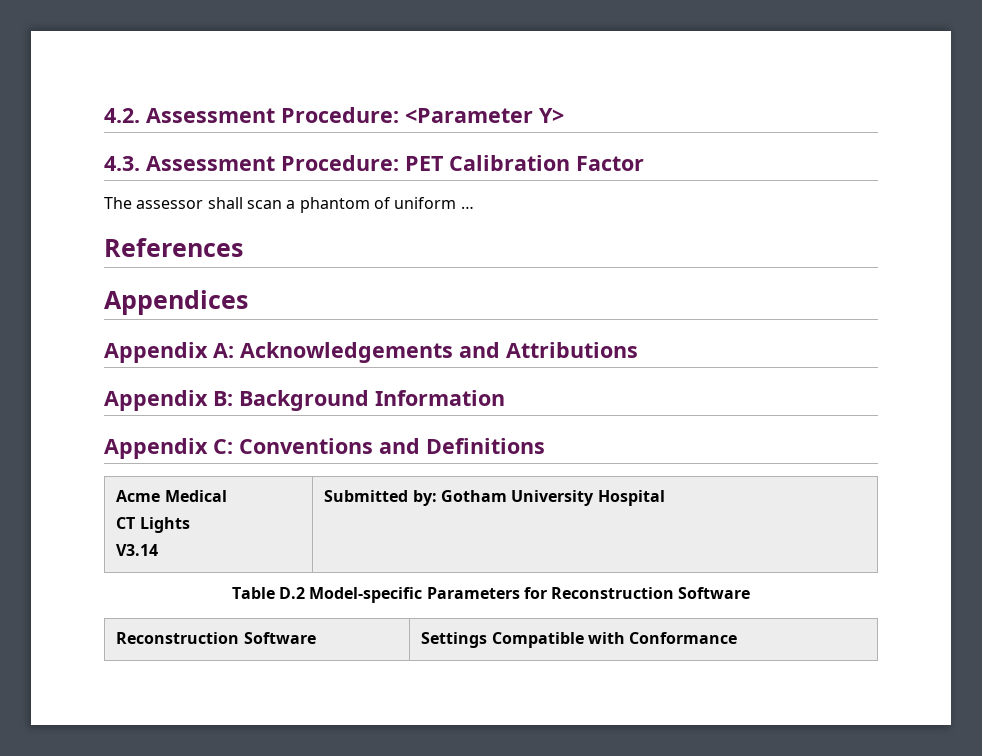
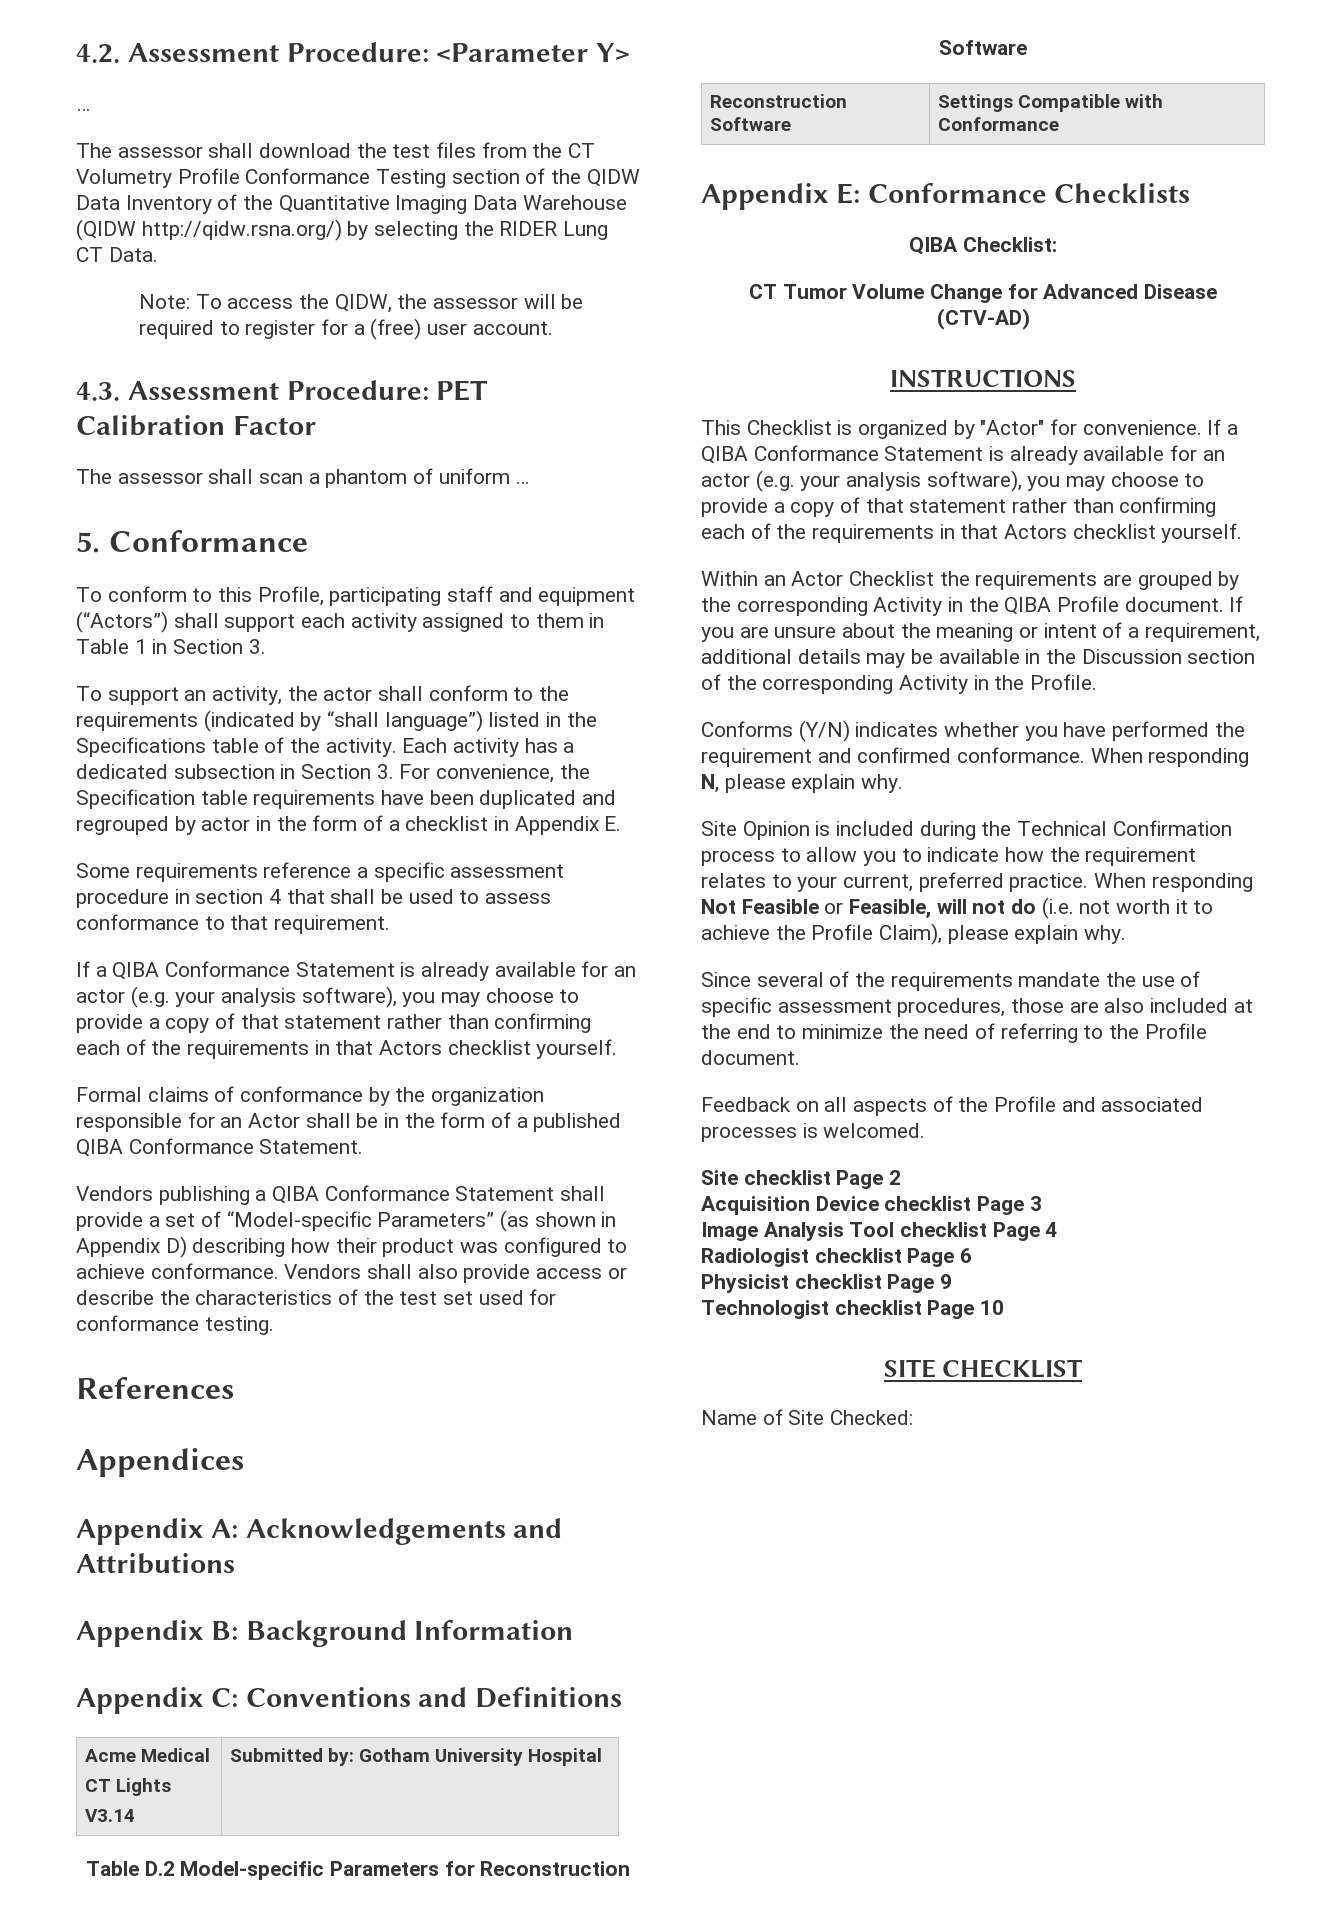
  4.2. Assessment Procedure: <Parameter Y>
+ …
+ The assessor shall download the test files from the CT Volumetry Profile Conformance Testing section of the QIDW Data Inventory of the Quantitative Imaging Data Warehouse (QIDW http://qidw.rsna.org/) by selecting the RIDER Lung CT Data.
+ Note: To access the QIDW, the assessor will be required to register for a (free) user account.
+ 5. Conformance
+ To conform to this Profile, participating staff and equipment (“Actors”) shall support each activity assigned to them in Table 1 in Section 3.
+ To support an activity, the actor shall conform to the requirements (indicated by “shall language”) listed in the Specifications table of the activity. Each activity has a dedicated subsection in Section 3. For convenience, the Specification table requirements have been duplicated and regrouped by actor in the form of a checklist in Appendix E.
+ Some requirements reference a specific assessment procedure in section 4 that shall be used to assess conformance to that requirement.
+ If a QIBA Conformance Statement is already available for an actor (e.g. your analysis software), you may choose to provide a copy of that statement rather than confirming each of the requirements in that Actors checklist yourself.
+ Formal claims of conformance by the organization responsible for an Actor shall be in the form of a published QIBA Conformance Statement.
+ Vendors publishing a QIBA Conformance Statement shall provide a set of “Model-specific Parameters” (as shown in Appendix D) describing how their product was configured to achieve conformance. Vendors shall also provide access or describe the characteristics of the test set used for conformance testing.
+ Appendix E: Conformance Checklists
+ QIBA Checklist:
+ CT Tumor Volume Change for Advanced Disease (CTV-AD)
+ INSTRUCTIONS
+ This Checklist is organized by "Actor" for convenience. If a QIBA Conformance Statement is already available for an actor (e.g. your analysis software), you may choose to provide a copy of that statement rather than confirming each of the requirements in that Actors checklist yourself.
+ Within an Actor Checklist the requirements are grouped by the corresponding Activity in the QIBA Profile document. If you are unsure about the meaning or intent of a requirement, additional details may be available in the Discussion section of the corresponding Activity in the Profile.
+ Conforms (Y/N) indicates whether you have performed the requirement and confirmed conformance. When responding N, please explain why.
+ Site Opinion is included during the Technical Confirmation process to allow you to indicate how the requirement relates to your current, preferred practice. When responding Not Feasible or Feasible, will not do (i.e. not worth it to achieve the Profile Claim), please explain why.
+ Since several of the requirements mandate the use of specific assessment procedures, those are also included at the end to minimize the need of referring to the Profile document.
+ Feedback on all aspects of the Profile and associated processes is welcomed.
+ Site checklist Page 2
+ Acquisition Device checklist Page 3
+ Image Analysis Tool checklist Page 4
+ Radiologist checklist Page 6
+ Physicist checklist Page 9
+ Technologist checklist Page 10
+ SITE CHECKLIST
+ Name of Site Checked:

